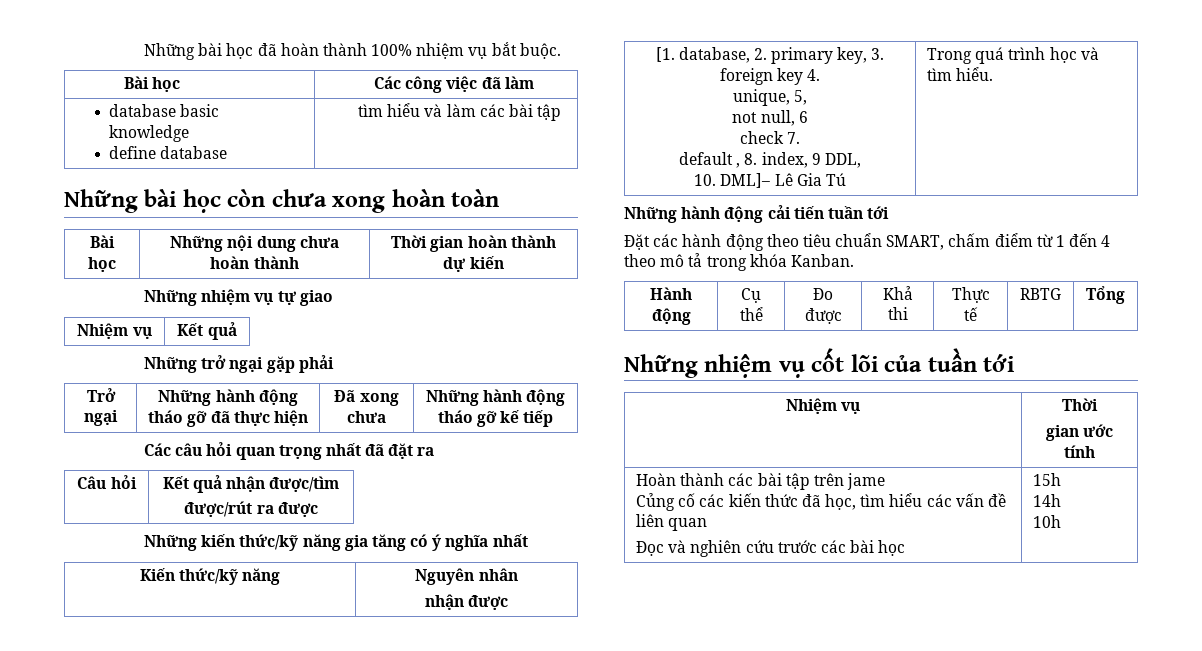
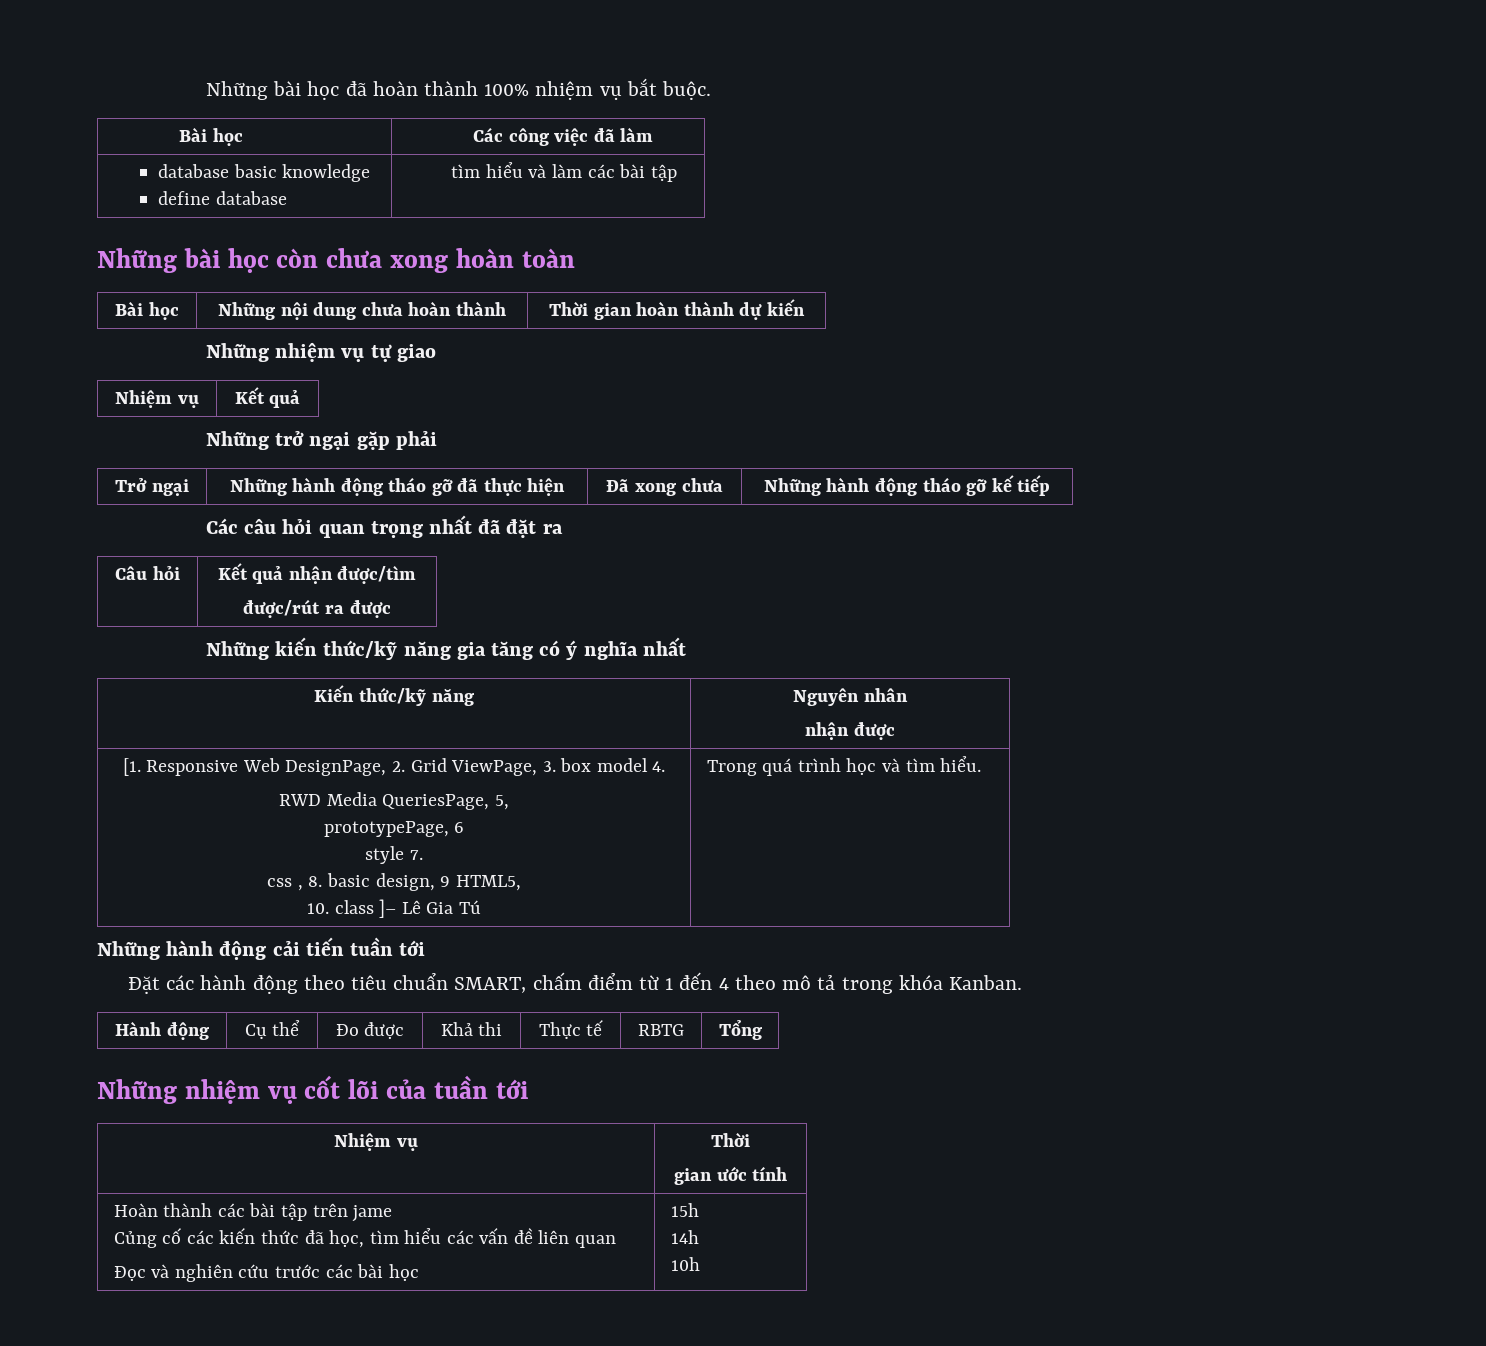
- [1. database, 2. primary key, 3. foreign key 4.
- unique, 5,
- not null, 6
- check 7.
- default , 8. index, 9 DDL,
- 10. DML]– Lê Gia Tú | Trong quá trình học và tìm hiểu.
+ [1. Responsive Web DesignPage, 2. Grid ViewPage, 3. box model 4.
+ RWD Media QueriesPage, 5,
+ prototypePage, 6
+ style 7.
+ css , 8. basic design, 9 HTML5,
+ 10. class ]– Lê Gia Tú | Trong quá trình học và tìm hiểu.

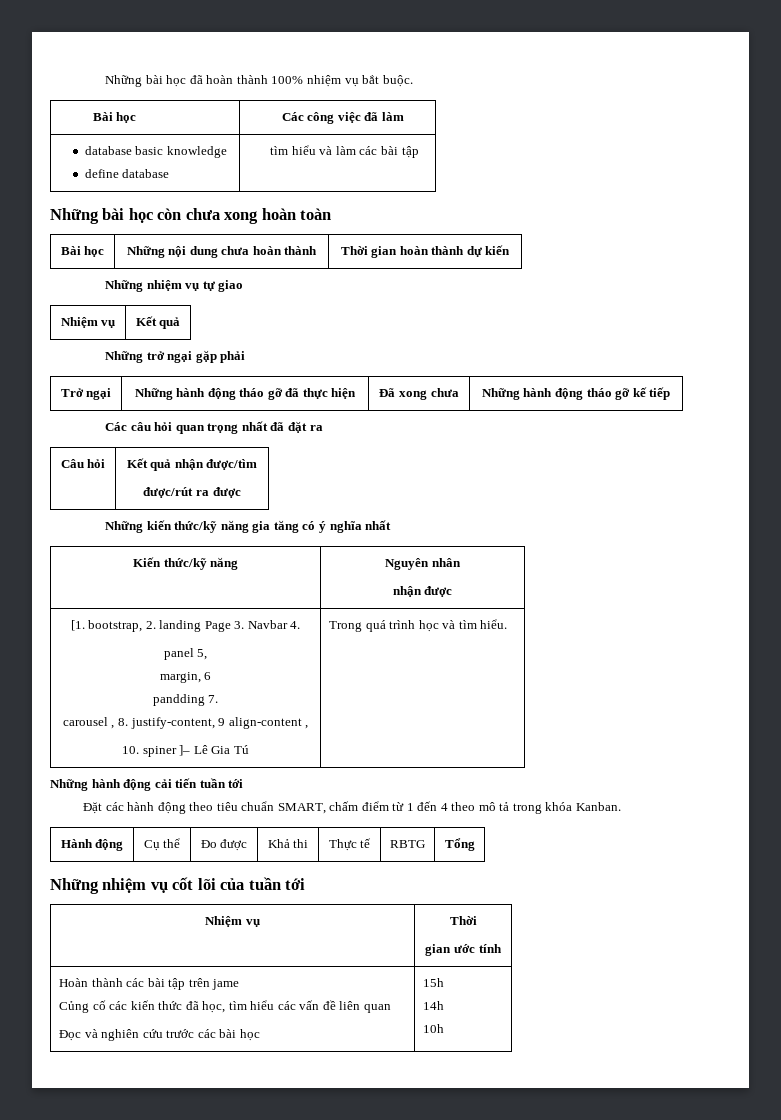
- [1. Responsive Web DesignPage, 2. Grid ViewPage, 3. box model 4.
- RWD Media QueriesPage, 5,
- prototypePage, 6
- style 7.
- css , 8. basic design, 9 HTML5,
- 10. class ]– Lê Gia Tú | Trong quá trình học và tìm hiểu.
+ [1. bootstrap, 2. landing Page 3. Navbar 4.
+ panel 5,
+ margin, 6
+ pandding 7.
+ carousel , 8. justify-content, 9 align-content ,
+ 10. spiner ]– Lê Gia Tú | Trong quá trình học và tìm hiểu.

